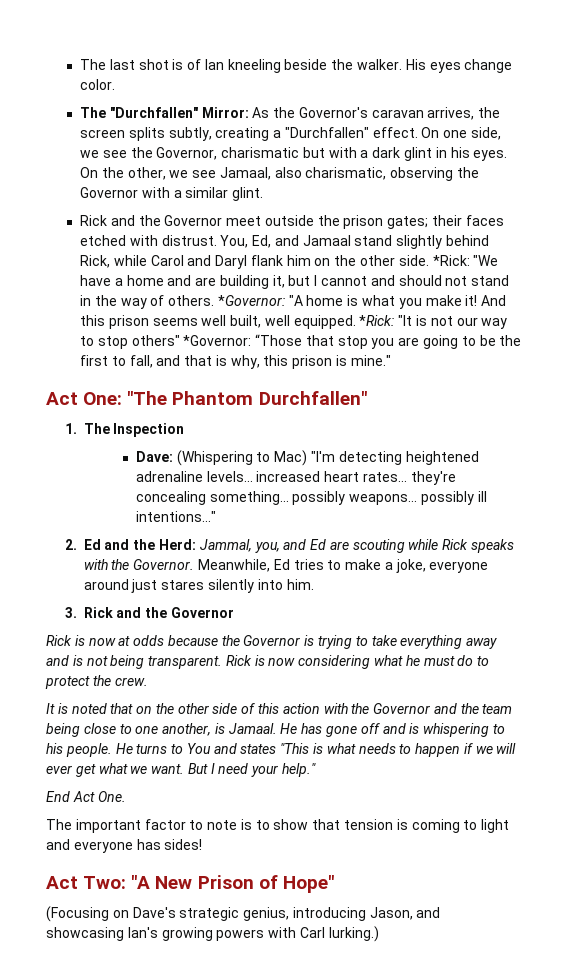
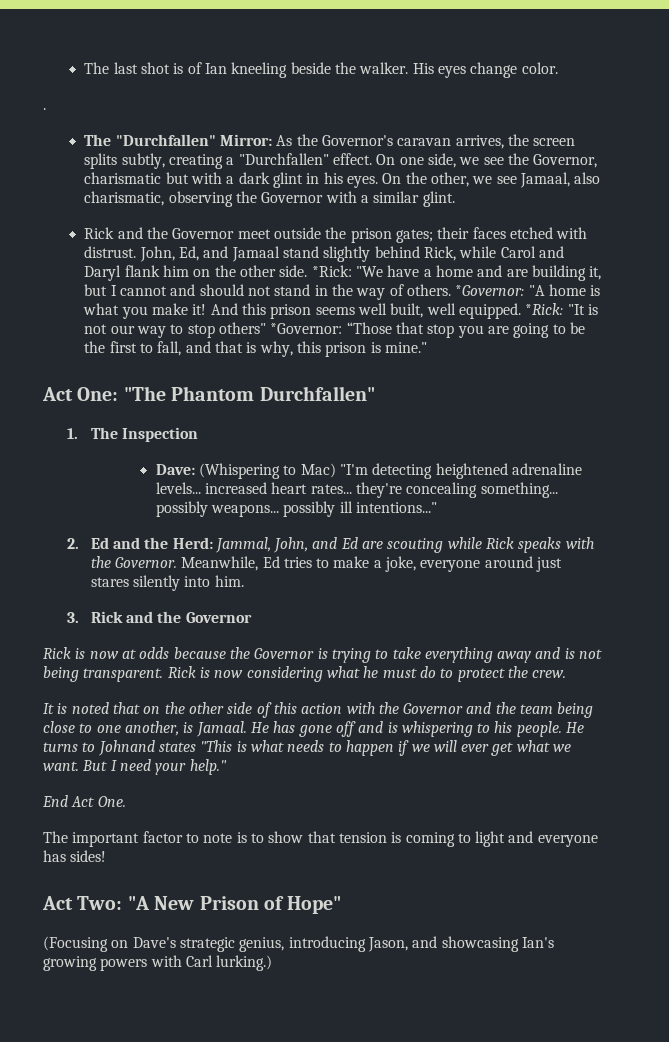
+ .
- You, Ed, and Jamaal stand slightly behind Rick, while Carol and Daryl flank him on the other side.
+ John, Ed, and Jamaal stand slightly behind Rick, while Carol and Daryl flank him on the other side.
- 2. Ed and the Herd: Jammal, you, and Ed are scouting while Rick speaks with the Governor.
+ 2. Ed and the Herd: Jammal, John, and Ed are scouting while Rick speaks with the Governor.
- He turns to You and states "This is what needs to happen if we will ever get what we want.
+ He turns to Johnand states "This is what needs to happen if we will ever get what we want.

